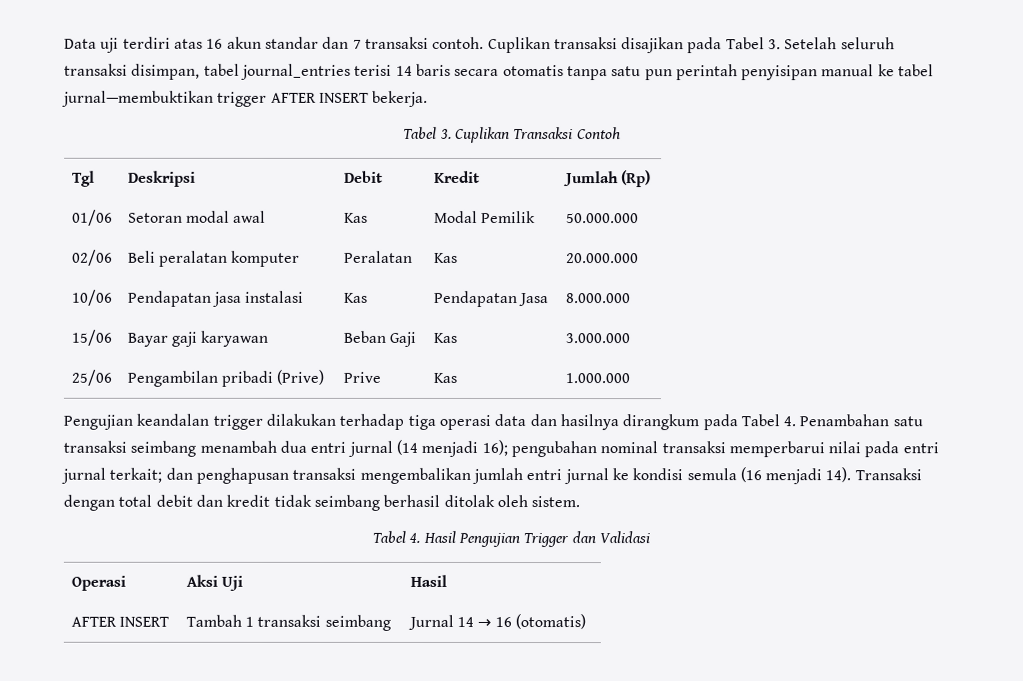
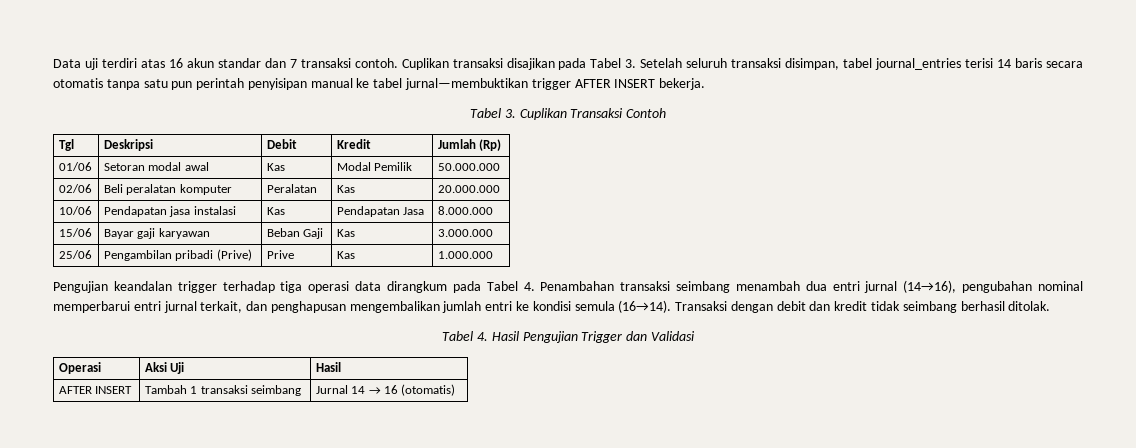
- Pengujian keandalan trigger dilakukan terhadap tiga operasi data dan hasilnya dirangkum pada Tabel 4. Penambahan satu transaksi seimbang menambah dua entri jurnal (14 menjadi 16); pengubahan nominal transaksi memperbarui nilai pada entri jurnal terkait; dan penghapusan transaksi mengembalikan jumlah entri jurnal ke kondisi semula (16 menjadi 14).
+ Pengujian keandalan trigger terhadap tiga operasi data dirangkum pada Tabel 4. Penambahan transaksi seimbang menambah dua entri jurnal (14→16), pengubahan nominal memperbarui entri jurnal terkait, dan penghapusan mengembalikan jumlah entri ke kondisi semula (16→14).
- Transaksi dengan total debit dan kredit tidak seimbang berhasil ditolak oleh sistem.
+ Transaksi dengan debit dan kredit tidak seimbang berhasil ditolak.

